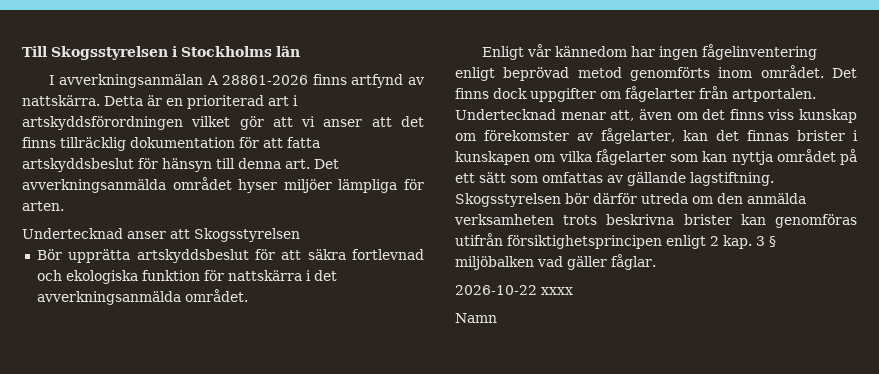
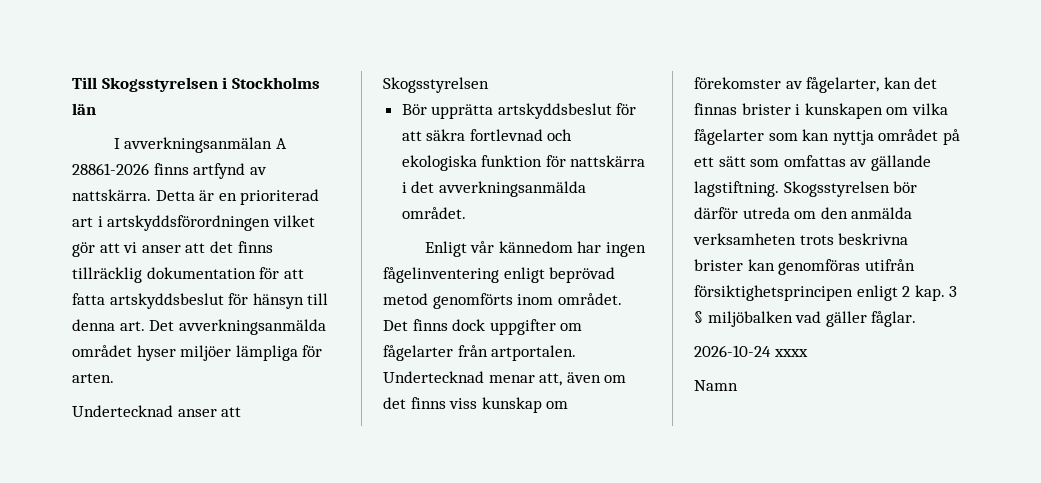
- 2026-10-22 xxxx
+ 2026-10-24 xxxx

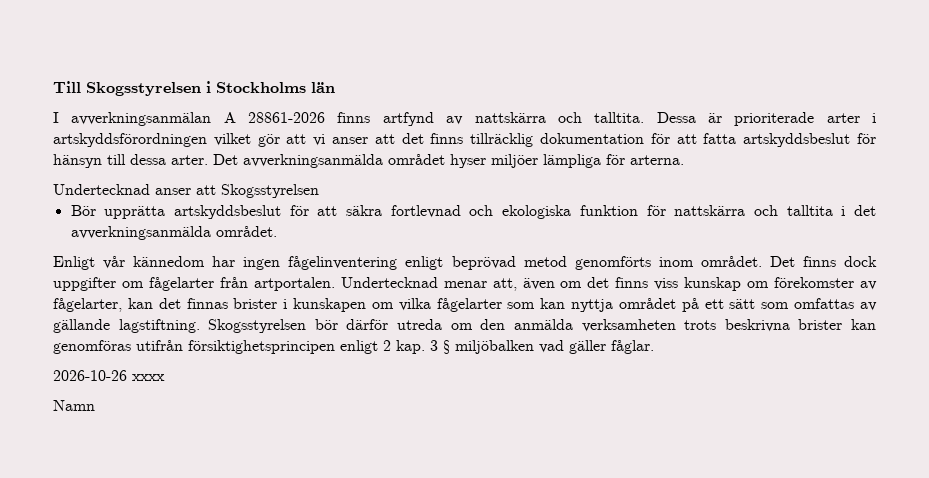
- I avverkningsanmälan A 28861-2026 finns artfynd av nattskärra. Detta är en prioriterad art i artskyddsförordningen vilket gör att vi anser att det finns tillräcklig dokumentation för att fatta artskyddsbeslut för hänsyn till denna art. Det avverkningsanmälda området hyser miljöer lämpliga för arten.
+ I avverkningsanmälan A 28861-2026 finns artfynd av nattskärra och talltita. Dessa är prioriterade arter i artskyddsförordningen vilket gör att vi anser att det finns tillräcklig dokumentation för att fatta artskyddsbeslut för hänsyn till dessa arter. Det avverkningsanmälda området hyser miljöer lämpliga för arterna.
- Bör upprätta artskyddsbeslut för att säkra fortlevnad och ekologiska funktion för nattskärra i det avverkningsanmälda området.
+ Bör upprätta artskyddsbeslut för att säkra fortlevnad och ekologiska funktion för nattskärra och talltita i det avverkningsanmälda området.
- 2026-10-24 xxxx
+ 2026-10-26 xxxx

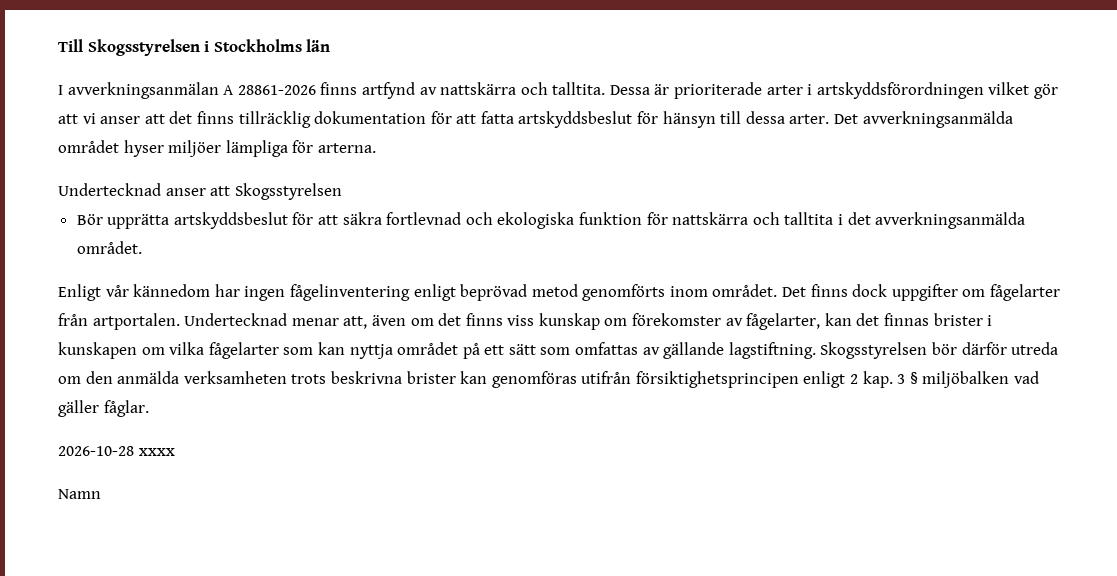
- 2026-10-26 xxxx
+ 2026-10-28 xxxx

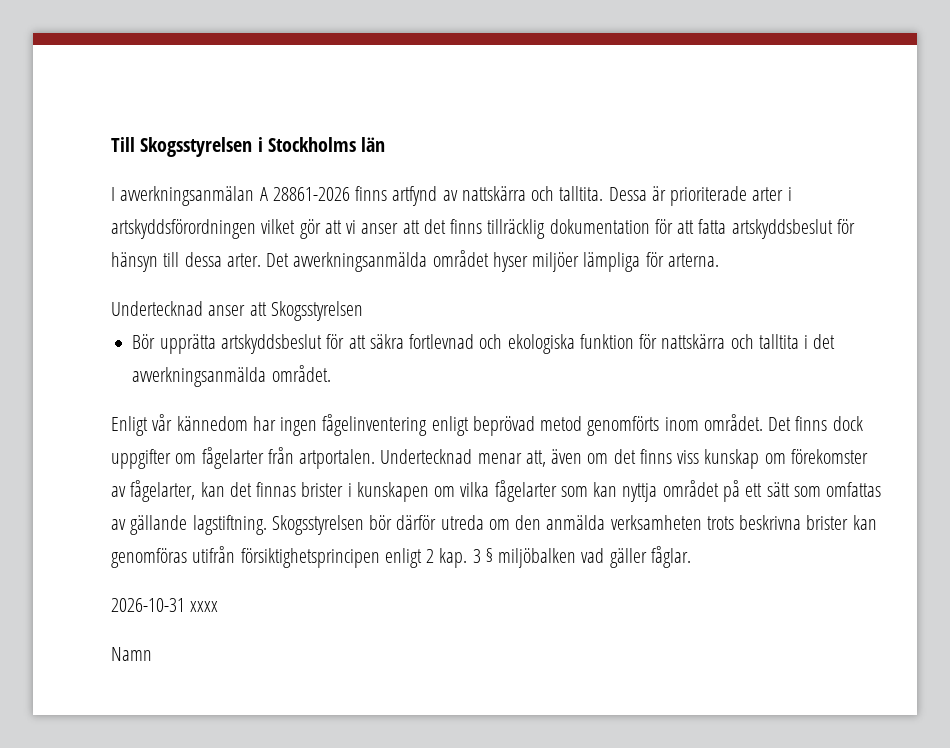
- 2026-10-28 xxxx
+ 2026-10-31 xxxx

